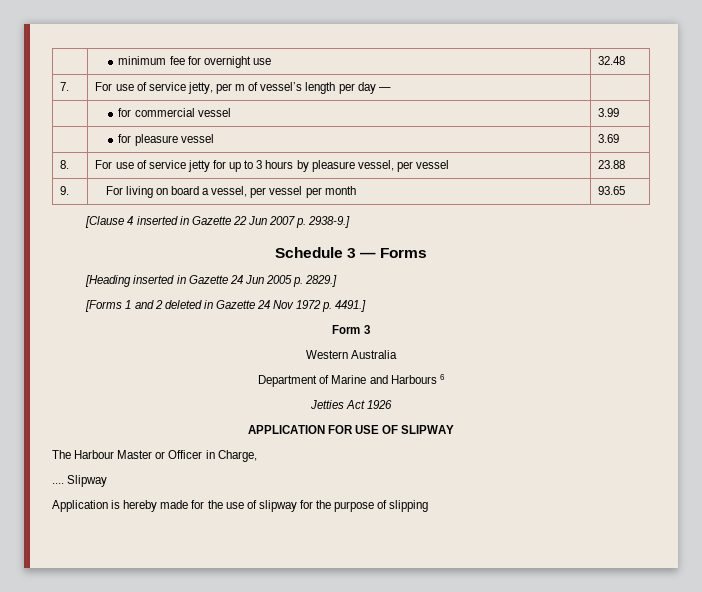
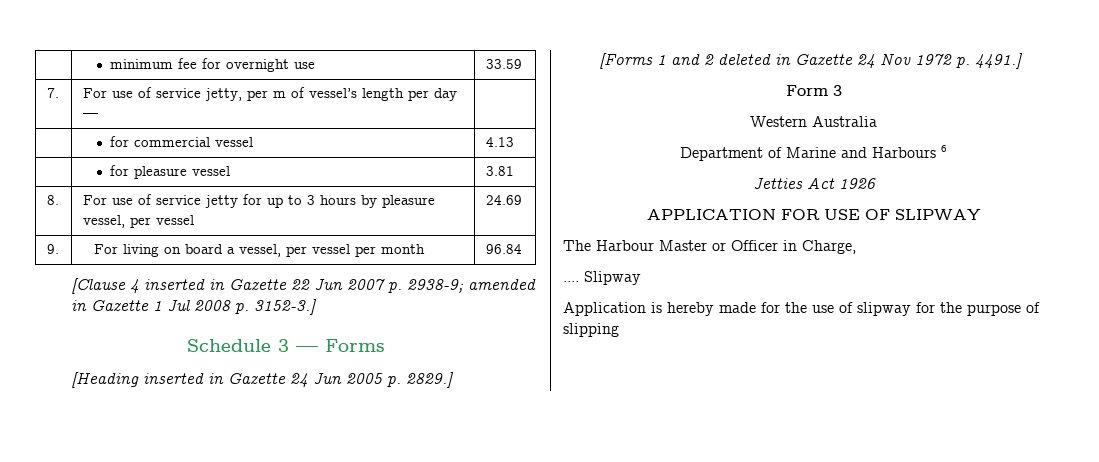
- | minimum fee for overnight use | 32.48
+ | minimum fee for overnight use | 33.59
- | for commercial vessel | 3.99
+ | for commercial vessel | 4.13
- | for pleasure vessel | 3.69
+ | for pleasure vessel | 3.81
- 8. | For use of service jetty for up to 3 hours by pleasure vessel, per vessel | 23.88
+ 8. | For use of service jetty for up to 3 hours by pleasure vessel, per vessel | 24.69
- 9. | For living on board a vessel, per vessel per month | 93.65
+ 9. | For living on board a vessel, per vessel per month | 96.84
- [Clause 4 inserted in Gazette 22 Jun 2007 p. 2938-9.]
+ [Clause 4 inserted in Gazette 22 Jun 2007 p. 2938-9; amended in Gazette 1 Jul 2008 p. 3152-3.]

